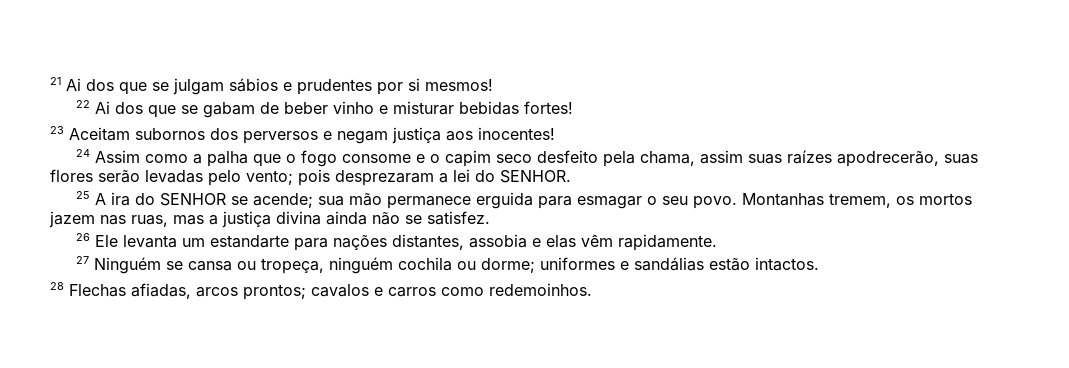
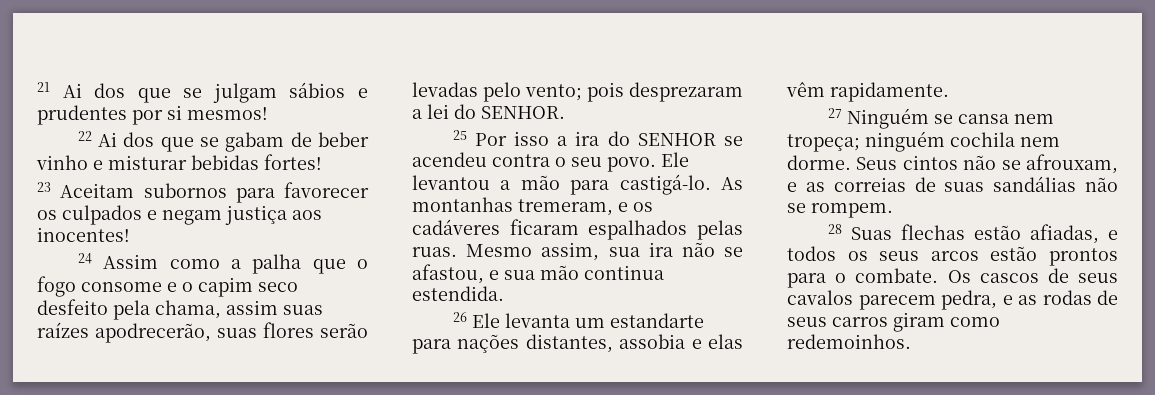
- 23 Aceitam subornos dos perversos e negam justiça aos inocentes!
+ 23 Aceitam subornos para favorecer os culpados e negam justiça aos inocentes!
- 25 A ira do SENHOR se acende; sua mão permanece erguida para esmagar o seu povo. Montanhas tremem, os mortos jazem nas ruas, mas a justiça divina ainda não se satisfez.
+ 25 Por isso a ira do SENHOR se acendeu contra o seu povo. Ele levantou a mão para castigá-lo. As montanhas tremeram, e os cadáveres ficaram espalhados pelas ruas. Mesmo assim, sua ira não se afastou, e sua mão continua estendida.
- 27 Ninguém se cansa ou tropeça, ninguém cochila ou dorme; uniformes e sandálias estão intactos.
- 28 Flechas afiadas, arcos prontos; cavalos e carros como redemoinhos.
+ 27 Ninguém se cansa nem tropeça; ninguém cochila nem dorme. Seus cintos não se afrouxam, e as correias de suas sandálias não se rompem.
+ 28 Suas flechas estão afiadas, e todos os seus arcos estão prontos para o combate. Os cascos de seus cavalos parecem pedra, e as rodas de seus carros giram como redemoinhos.

